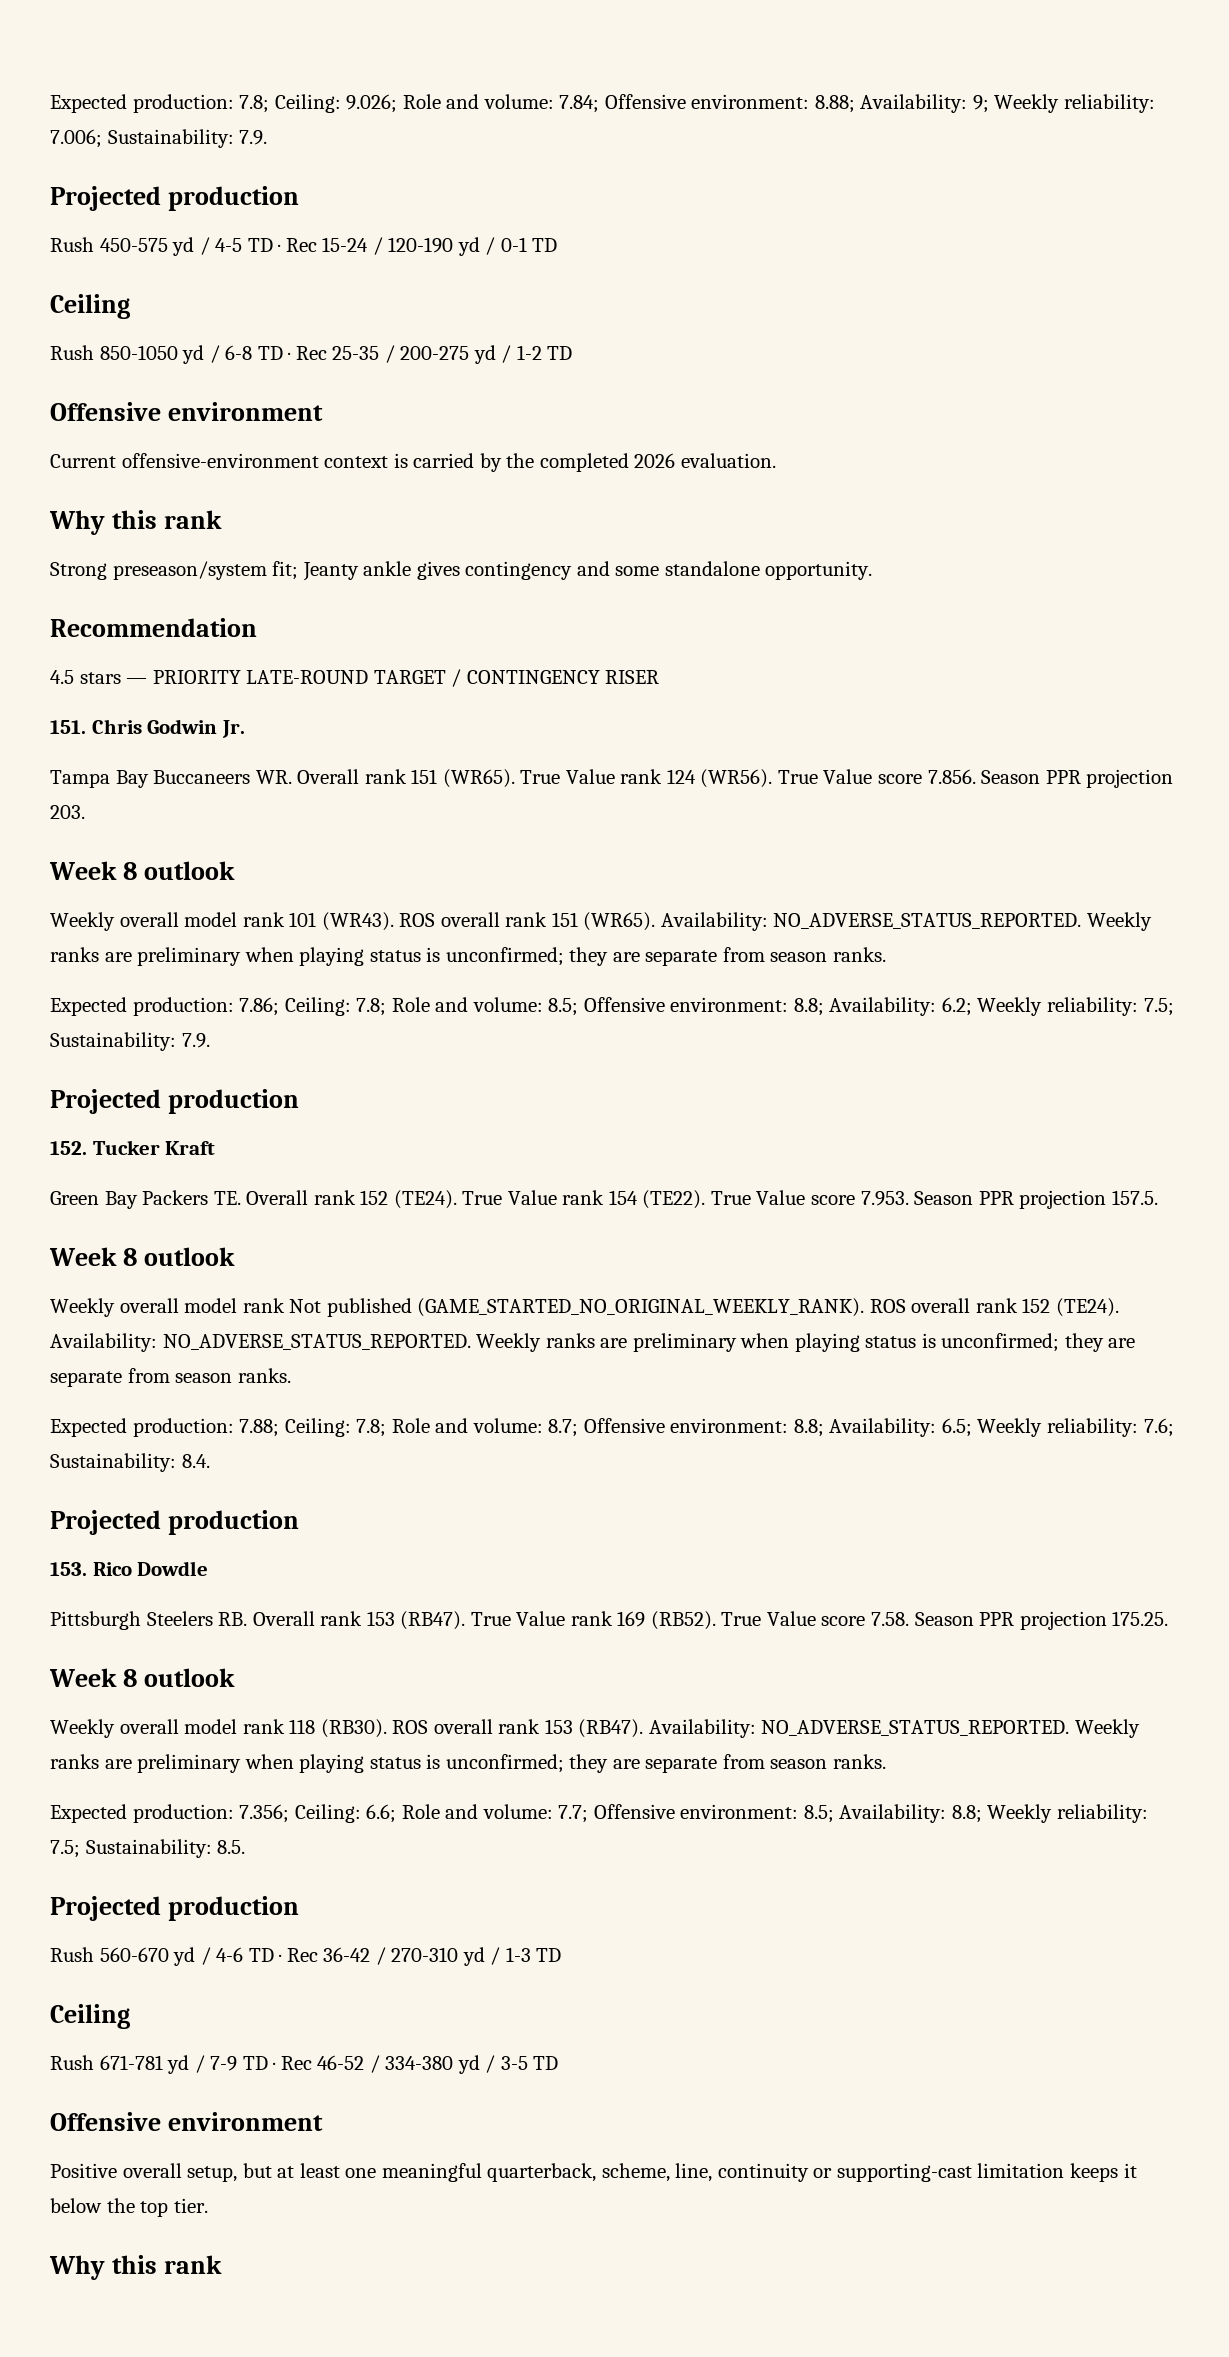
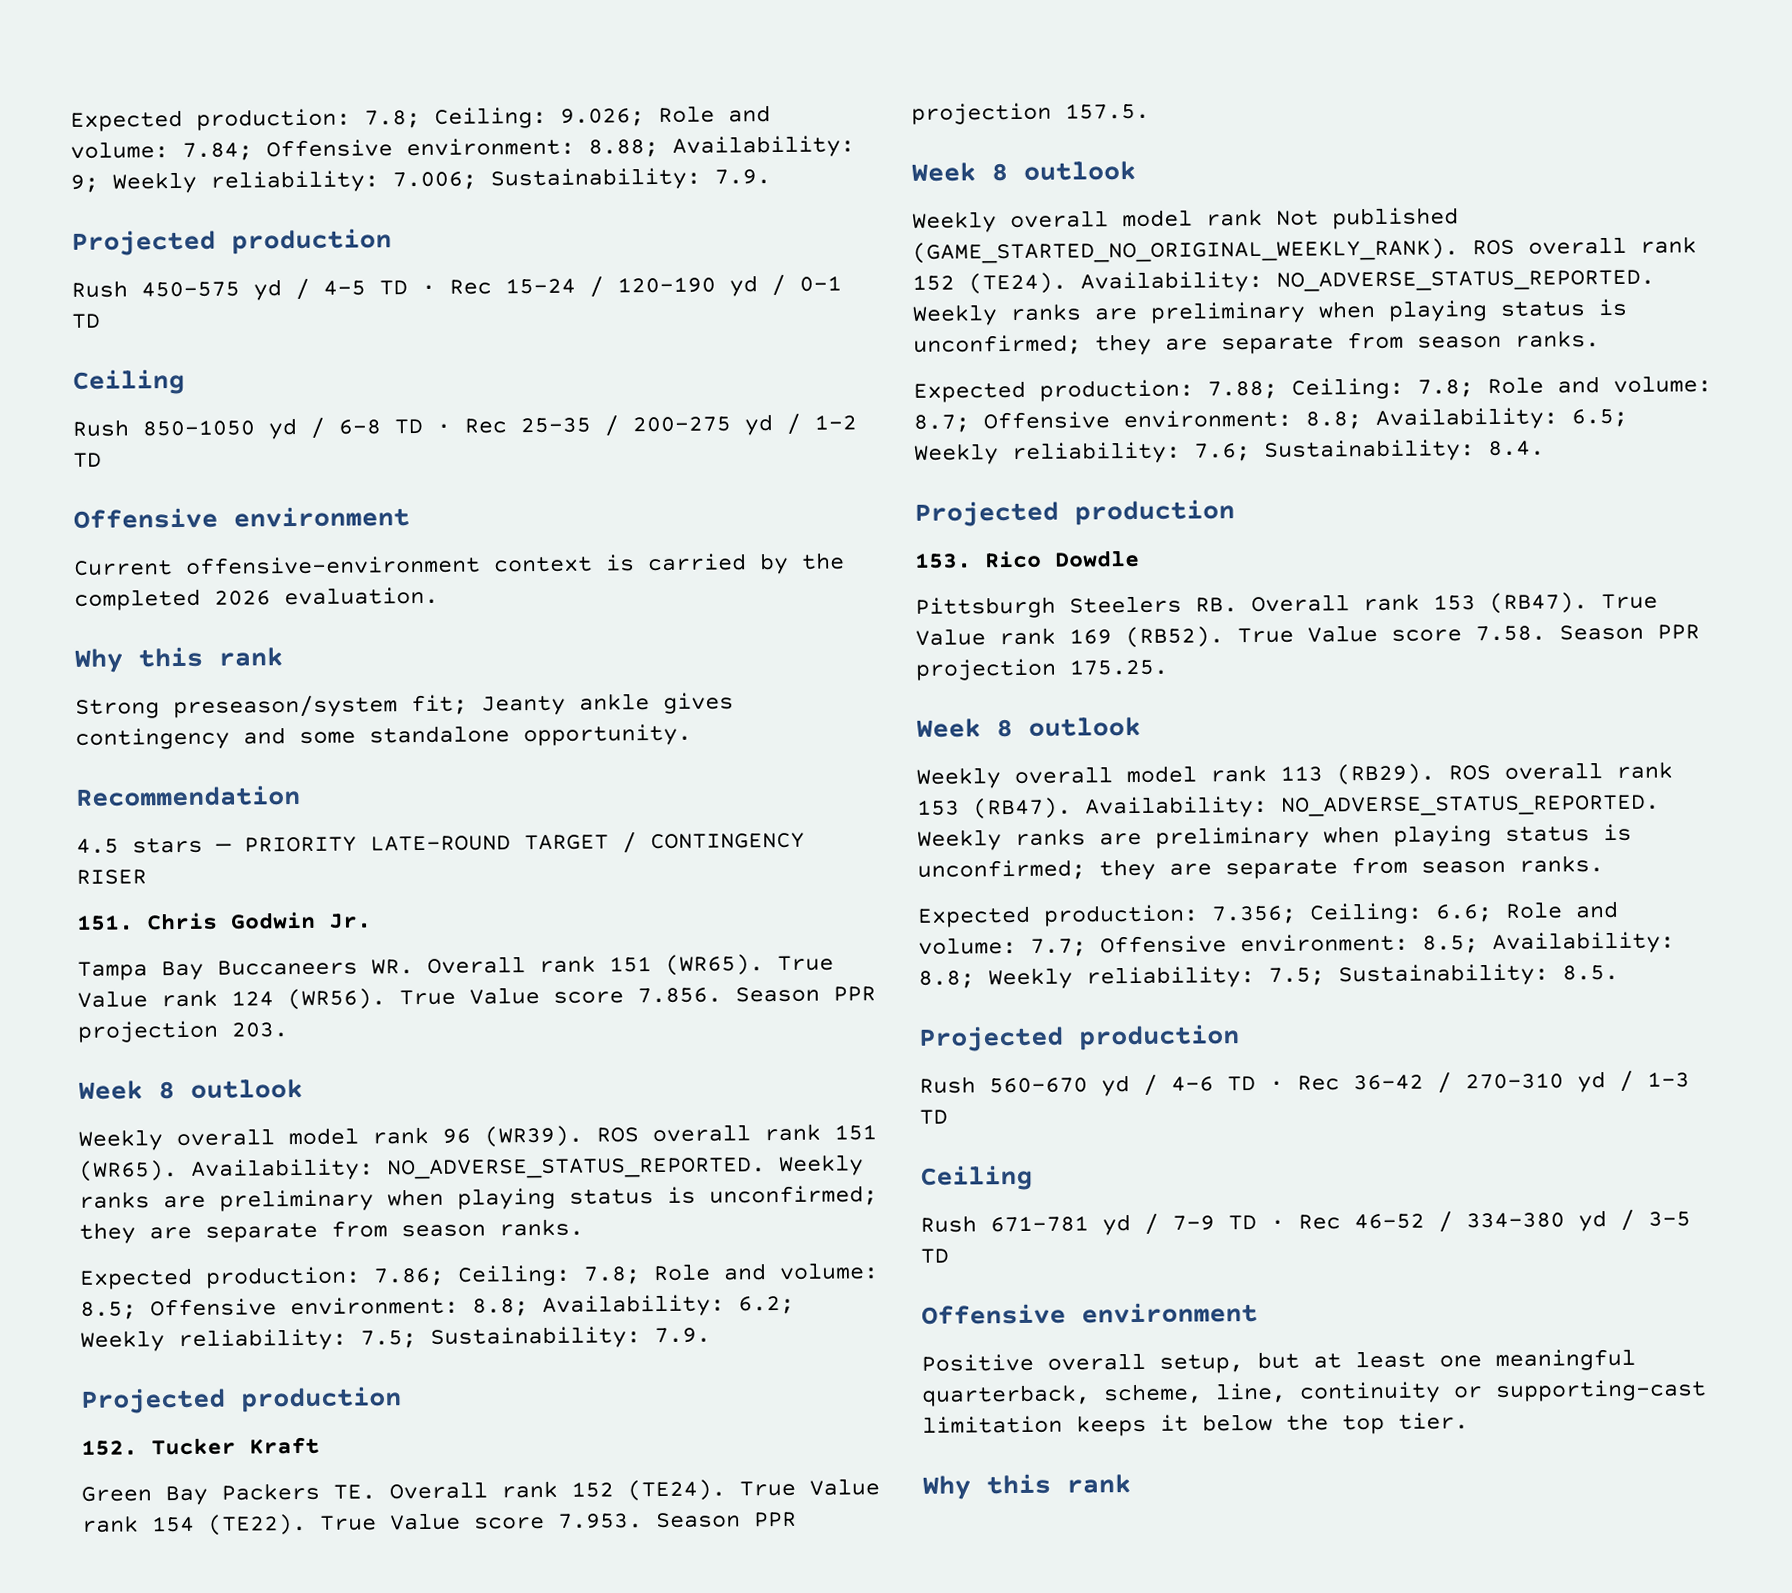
- Weekly overall model rank 101 (WR43).
+ Weekly overall model rank 96 (WR39).
- Weekly overall model rank 118 (RB30).
+ Weekly overall model rank 113 (RB29).

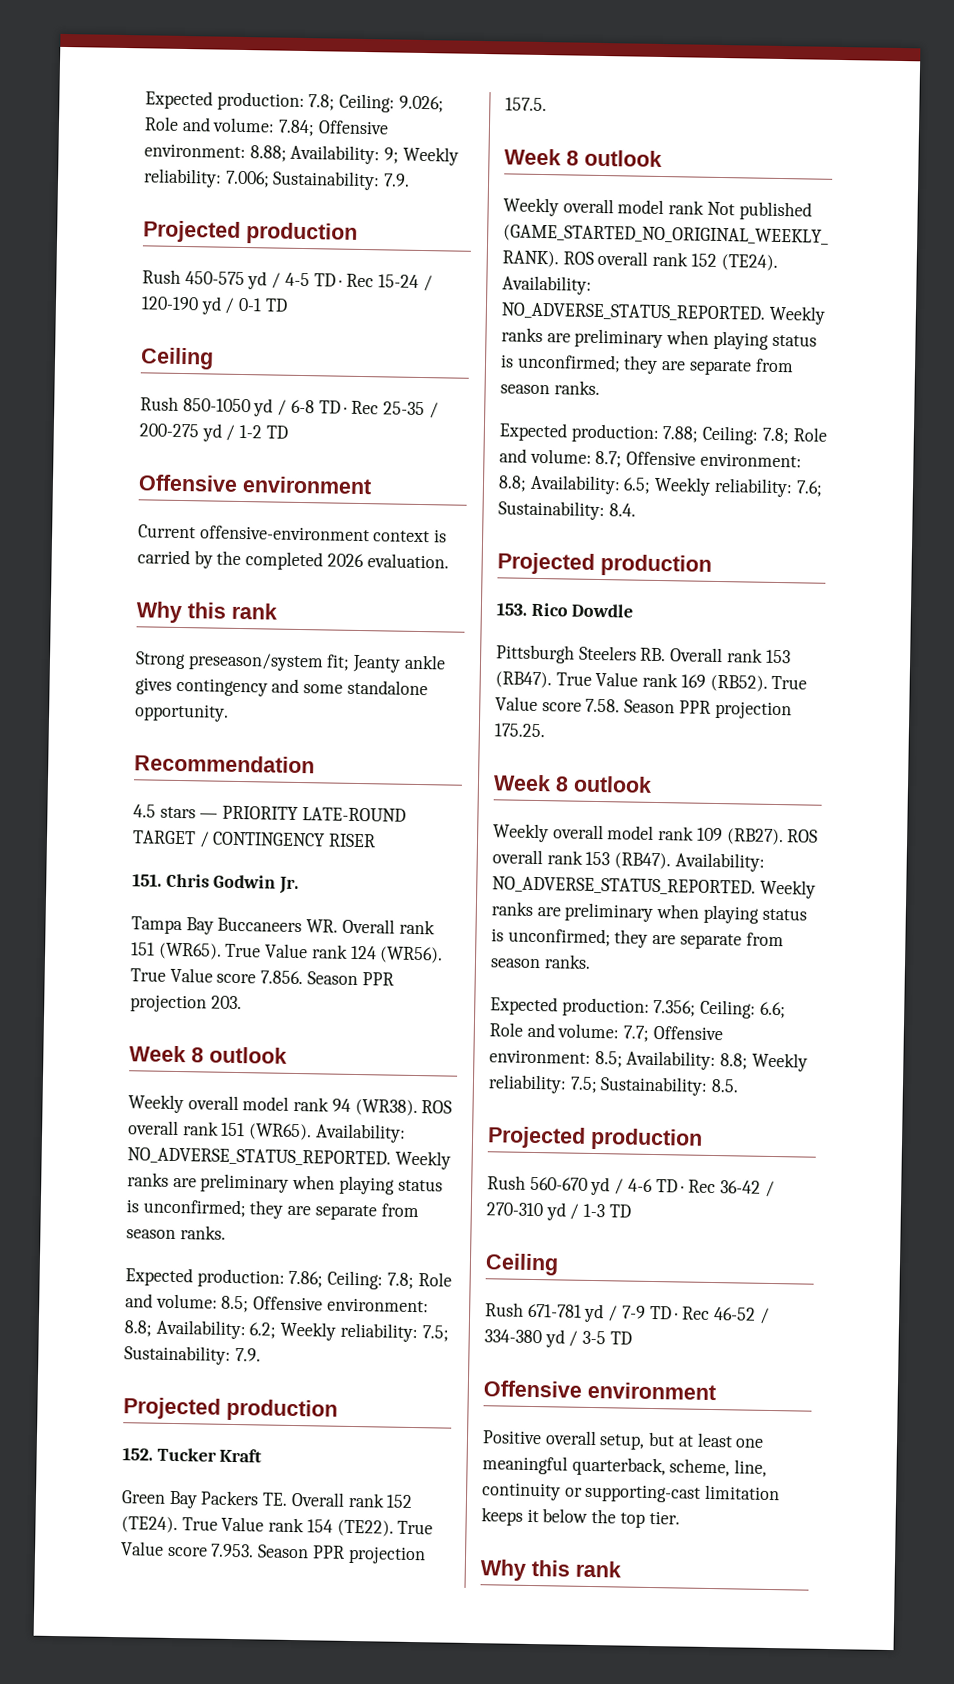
- Weekly overall model rank 96 (WR39).
+ Weekly overall model rank 94 (WR38).
- Weekly overall model rank 113 (RB29).
+ Weekly overall model rank 109 (RB27).

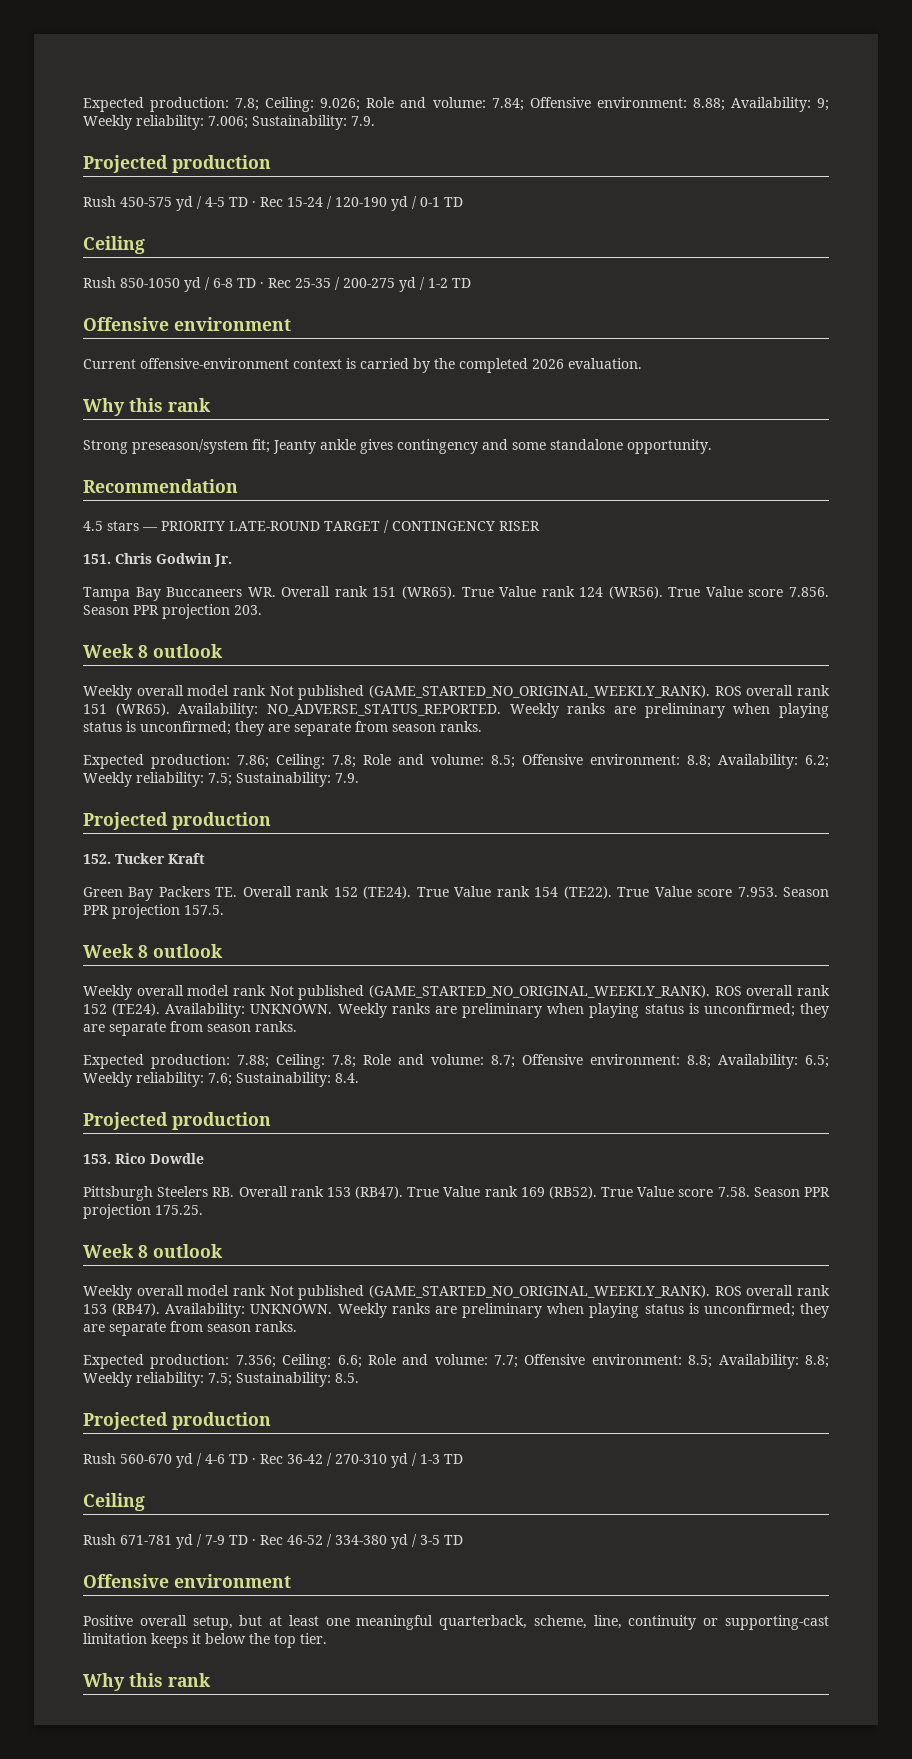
  True Value score 7.856. Season PPR projection 203.
  Week 8 outlook
- Weekly overall model rank 94 (WR38).
+ Weekly overall model rank Not published (GAME_STARTED_NO_ORIGINAL_WEEKLY_RANK).
- ROS overall rank 152 (TE24). Availability: NO_ADVERSE_STATUS_REPORTED.
+ ROS overall rank 152 (TE24). Availability: UNKNOWN.
  True Value score 7.58. Season PPR projection 175.25.
  Week 8 outlook
- Weekly overall model rank 109 (RB27).
+ Weekly overall model rank Not published (GAME_STARTED_NO_ORIGINAL_WEEKLY_RANK).
- ROS overall rank 153 (RB47). Availability: NO_ADVERSE_STATUS_REPORTED.
+ ROS overall rank 153 (RB47). Availability: UNKNOWN.

